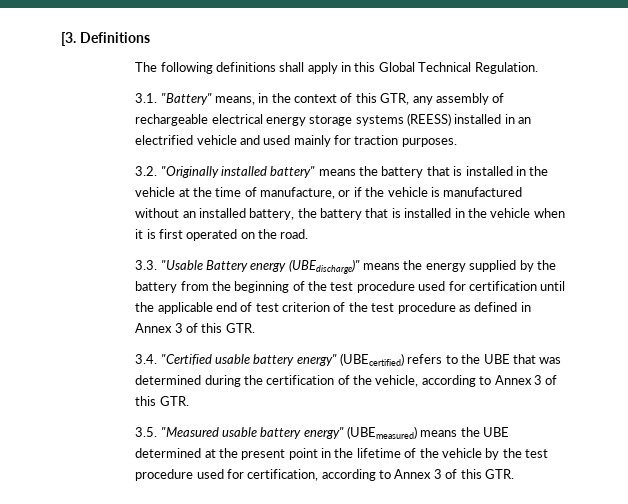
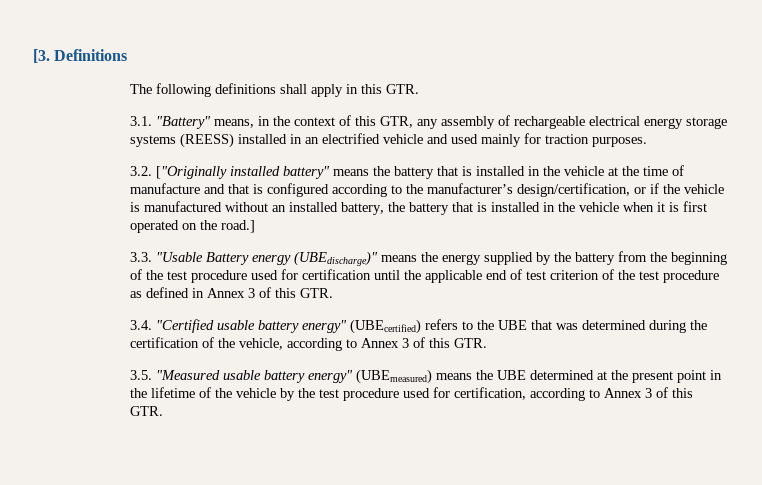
- The following definitions shall apply in this Global Technical Regulation.
+ The following definitions shall apply in this GTR.
- 3.2. "Originally installed battery" means the battery that is installed in the vehicle at the time of manufacture, or if the vehicle is manufactured without an installed battery, the battery that is installed in the vehicle when it is first operated on the road.
+ 3.2. ["Originally installed battery" means the battery that is installed in the vehicle at the time of manufacture and that is configured according to the manufacturer’s design/certification, or if the vehicle is manufactured without an installed battery, the battery that is installed in the vehicle when it is first operated on the road.]

